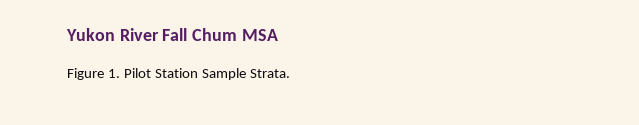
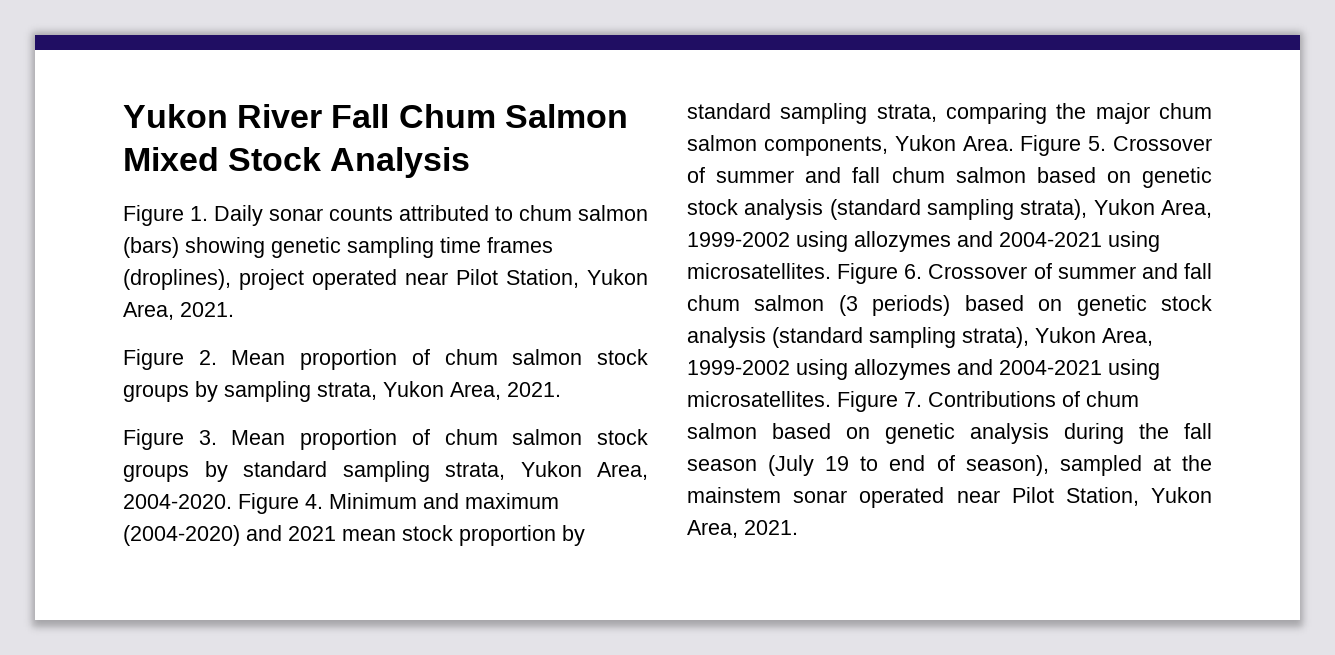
- Yukon River Fall Chum MSA
- Figure 1. Pilot Station Sample Strata.
+ Yukon River Fall Chum Salmon Mixed Stock Analysis
+ Figure 1. Daily sonar counts attributed to chum salmon (bars) showing genetic sampling time frames (droplines), project operated near Pilot Station, Yukon Area, 2021.
+ Figure 2. Mean proportion of chum salmon stock groups by sampling strata, Yukon Area, 2021.
+ Figure 3. Mean proportion of chum salmon stock groups by standard sampling strata, Yukon Area, 2004-2020. Figure 4. Minimum and maximum (2004-2020) and 2021 mean stock proportion by standard sampling strata, comparing the major chum salmon components, Yukon Area. Figure 5. Crossover of summer and fall chum salmon based on genetic stock analysis (standard sampling strata), Yukon Area, 1999-2002 using allozymes and 2004-2021 using microsatellites. Figure 6. Crossover of summer and fall chum salmon (3 periods) based on genetic stock analysis (standard sampling strata), Yukon Area, 1999-2002 using allozymes and 2004-2021 using microsatellites. Figure 7. Contributions of chum salmon based on genetic analysis during the fall season (July 19 to end of season), sampled at the mainstem sonar operated near Pilot Station, Yukon Area, 2021.

